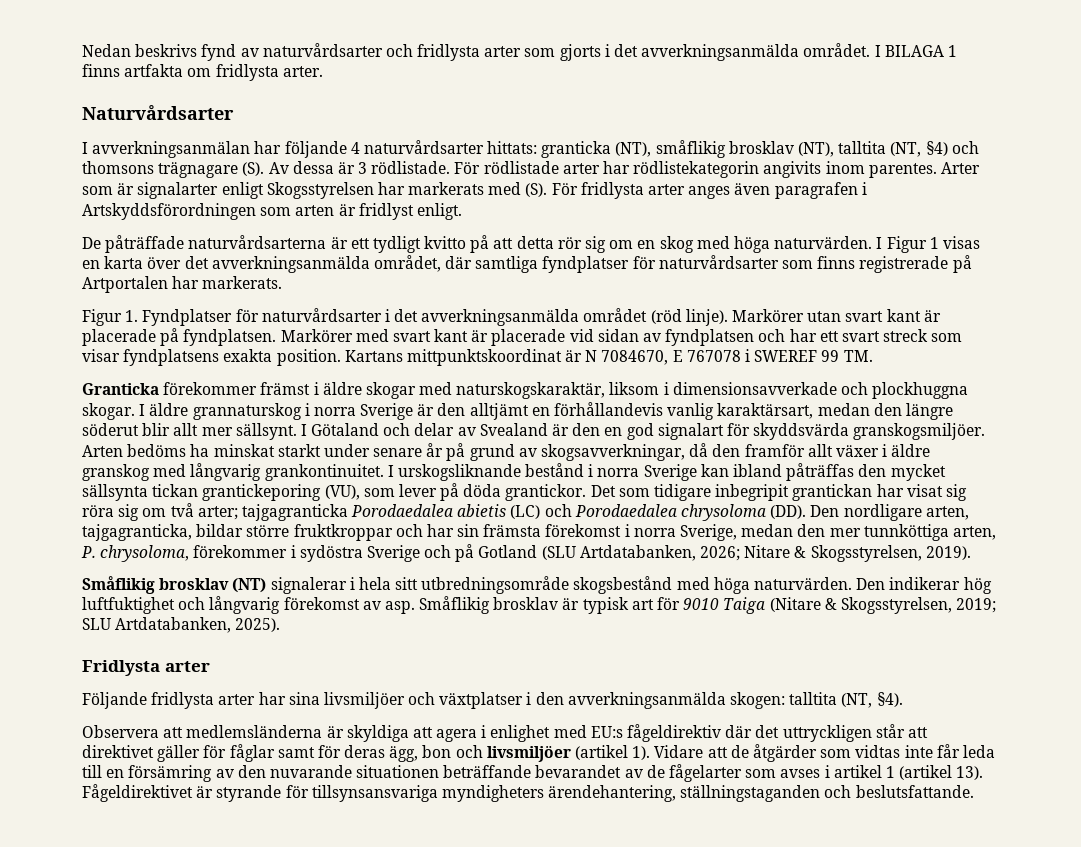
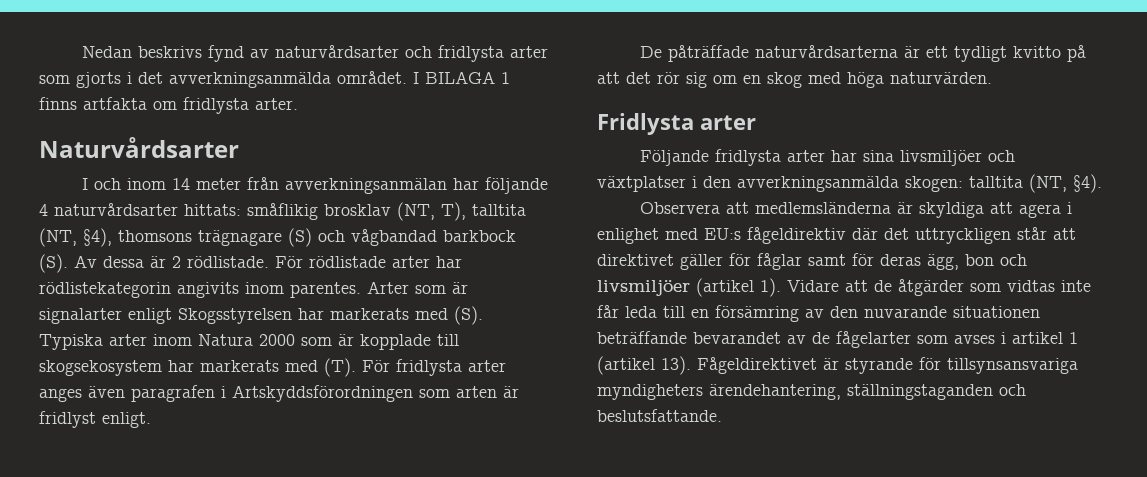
- I avverkningsanmälan har följande 4 naturvårdsarter hittats: granticka (NT), småflikig brosklav (NT), talltita (NT, §4) och thomsons trägnagare (S). Av dessa är 3 rödlistade.
+ I och inom 14 meter från avverkningsanmälan har följande 4 naturvårdsarter hittats: småflikig brosklav (NT, T), talltita (NT, §4), thomsons trägnagare (S) och vågbandad barkbock (S). Av dessa är 2 rödlistade.
- Arter som är signalarter enligt Skogsstyrelsen har markerats med (S). För fridlysta arter anges även paragrafen i Artskyddsförordningen som arten är fridlyst enligt.
+ Arter som är signalarter enligt Skogsstyrelsen har markerats med (S). Typiska arter inom Natura 2000 som är kopplade till skogsekosystem har markerats med (T). För fridlysta arter anges även paragrafen i Artskyddsförordningen som arten är fridlyst enligt.
- De påträffade naturvårdsarterna är ett tydligt kvitto på att detta rör sig om en skog med höga naturvärden. I Figur 1 visas en karta över det avverkningsanmälda området, där samtliga fyndplatser för naturvårdsarter som finns registrerade på Artportalen har markerats.
- Figur 1. Fyndplatser för naturvårdsarter i det avverkningsanmälda området (röd linje). Markörer utan svart kant är placerade på fyndplatsen. Markörer med svart kant är placerade vid sidan av fyndplatsen och har ett svart streck som visar fyndplatsens exakta position. Kartans mittpunktskoordinat är N 7084670, E 767078 i SWEREF 99 TM.
- Granticka förekommer främst i äldre skogar med naturskogskaraktär, liksom i dimensionsavverkade och plockhuggna skogar. I äldre grannaturskog i norra Sverige är den alltjämt en förhållandevis vanlig karaktärsart, medan den längre söderut blir allt mer sällsynt. I Götaland och delar av Svealand är den en god signalart för skyddsvärda granskogsmiljöer. Arten bedöms ha minskat starkt under senare år på grund av skogsavverkningar, då den framför allt växer i äldre granskog med långvarig grankontinuitet. I urskogsliknande bestånd i norra Sverige kan ibland påträffas den mycket sällsynta tickan grantickeporing (VU), som lever på döda grantickor. Det som tidigare inbegripit grantickan har visat sig röra sig om två arter; tajgagranticka Porodaedalea abietis (LC) och Porodaedalea chrysoloma (DD). Den nordligare arten, tajgagranticka, bildar större fruktkroppar och har sin främsta förekomst i norra Sverige, medan den mer tunnköttiga arten, P. chrysoloma, förekommer i sydöstra Sverige och på Gotland (SLU Artdatabanken, 2026; Nitare & Skogsstyrelsen, 2019).
- Småflikig brosklav (NT) signalerar i hela sitt utbredningsområde skogsbestånd med höga naturvärden. Den indikerar hög luftfuktighet och långvarig förekomst av asp. Småflikig brosklav är typisk art för 9010 Taiga (Nitare & Skogsstyrelsen, 2019; SLU Artdatabanken, 2025).
+ De påträffade naturvårdsarterna är ett tydligt kvitto på att det rör sig om en skog med höga naturvärden.

